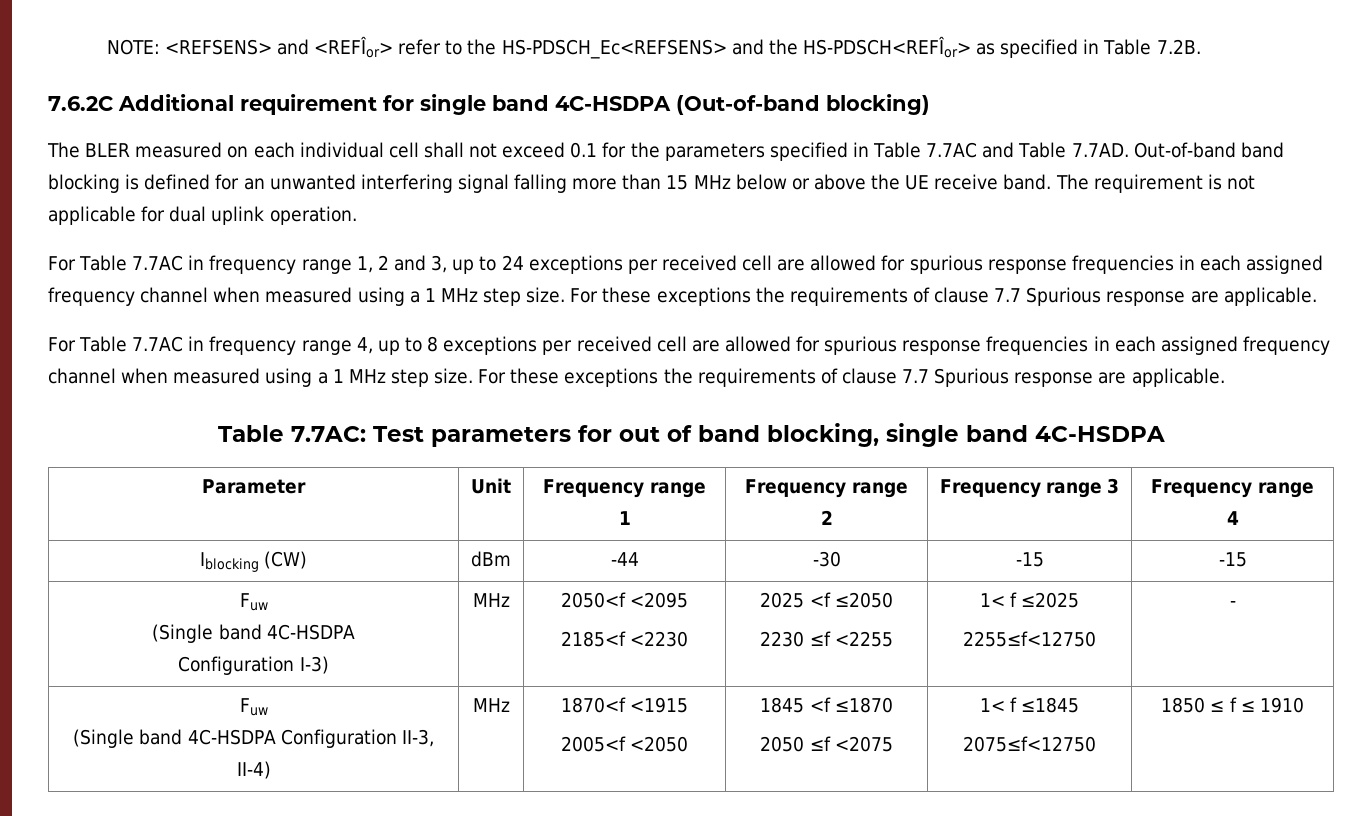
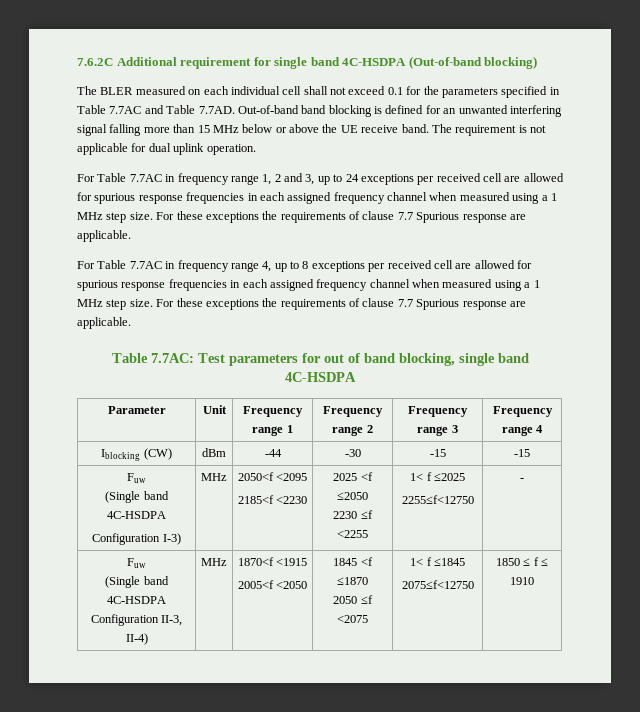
- NOTE: <REFSENS> and <REFÎor> refer to the HS-PDSCH_Ec<REFSENS> and the HS-PDSCH<REFÎor> as specified in Table 7.2B.

